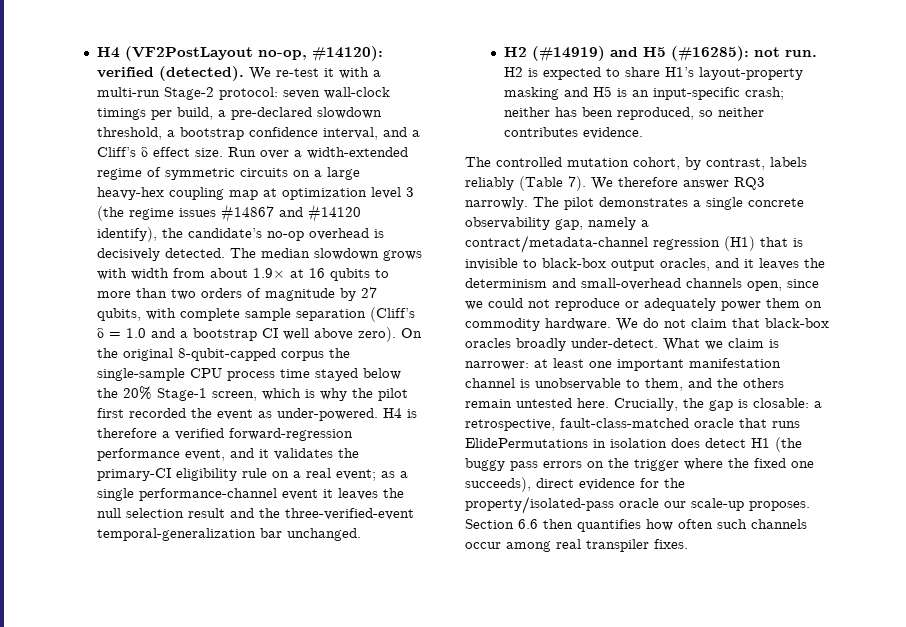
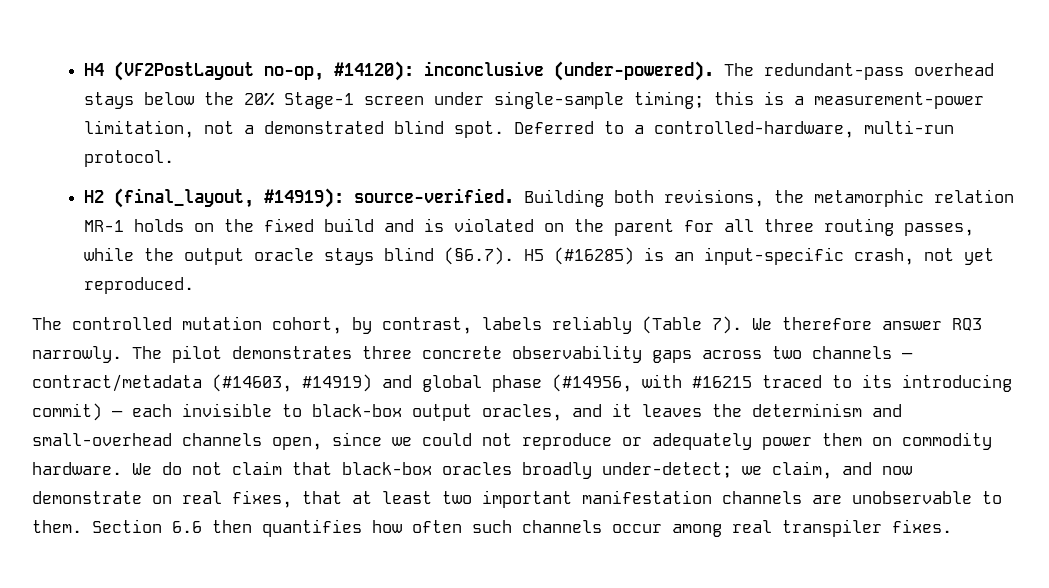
- H4 (VF2PostLayout no-op, #14120): verified (detected). We re-test it with a multi-run Stage-2 protocol: seven wall-clock timings per build, a pre-declared slowdown threshold, a bootstrap confidence interval, and a Cliff’s δ effect size. Run over a width-extended regime of symmetric circuits on a large heavy-hex coupling map at optimization level 3 (the regime issues #14867 and #14120 identify), the candidate’s no-op overhead is decisively detected. The median slowdown grows with width from about 1.9× at 16 qubits to more than two orders of magnitude by 27 qubits, with complete sample separation (Cliff’s δ = 1.0 and a bootstrap CI well above zero). On the original 8-qubit-capped corpus the single-sample CPU process time stayed below the 20% Stage-1 screen, which is why the pilot first recorded the event as under-powered. H4 is therefore a verified forward-regression performance event, and it validates the primary-CI eligibility rule on a real event; as a single performance-channel event it leaves the null selection result and the three-verified-event temporal-generalization bar unchanged.
- H2 (#14919) and H5 (#16285): not run. H2 is expected to share H1’s layout-property masking and H5 is an input-specific crash; neither has been reproduced, so neither contributes evidence.
+ H4 (VF2PostLayout no-op, #14120): inconclusive (under-powered). The redundant-pass overhead stays below the 20% Stage-1 screen under single-sample timing; this is a measurement-power limitation, not a demonstrated blind spot. Deferred to a controlled-hardware, multi-run protocol.
+ H2 (final_layout, #14919): source-verified. Building both revisions, the metamorphic relation MR-1 holds on the fixed build and is violated on the parent for all three routing passes, while the output oracle stays blind (§6.7). H5 (#16285) is an input-specific crash, not yet reproduced.
- The pilot demonstrates a single concrete observability gap, namely a contract/metadata-channel regression (H1) that is invisible to black-box output oracles, and it leaves the determinism and small-overhead channels open, since we could not reproduce or adequately power them on commodity hardware.
+ The pilot demonstrates three concrete observability gaps across two channels — contract/metadata (#14603, #14919) and global phase (#14956, with #16215 traced to its introducing commit) — each invisible to black-box output oracles, and it leaves the determinism and small-overhead channels open, since we could not reproduce or adequately power them on commodity hardware.
- We do not claim that black-box oracles broadly under-detect. What we claim is narrower: at least one important manifestation channel is unobservable to them, and the others remain untested here. Crucially, the gap is closable: a retrospective, fault-class-matched oracle that runs ElidePermutations in isolation does detect H1 (the buggy pass errors on the trigger where the fixed one succeeds), direct evidence for the property/isolated-pass oracle our scale-up proposes.
+ We do not claim that black-box oracles broadly under-detect; we claim, and now demonstrate on real fixes, that at least two important manifestation channels are unobservable to them.

